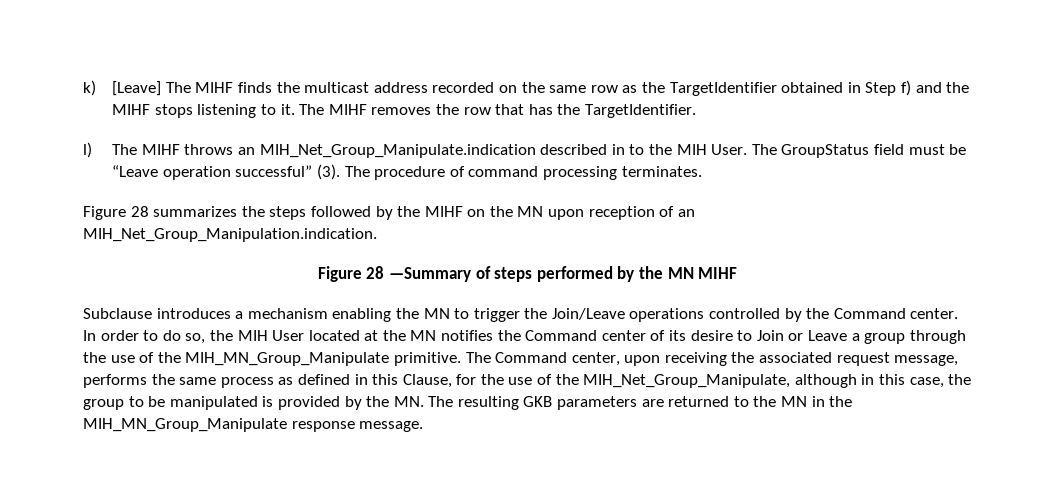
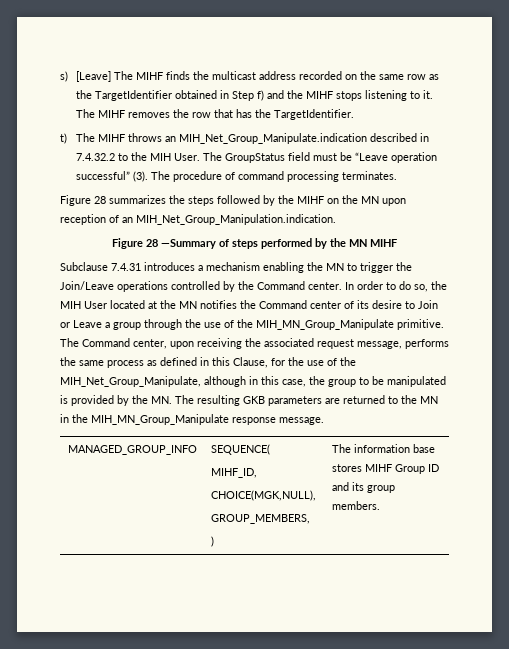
- k) [Leave] The MIHF finds the multicast address recorded on the same row as the TargetIdentifier obtained in Step f) and the MIHF stops listening to it.
+ s) [Leave] The MIHF finds the multicast address recorded on the same row as the TargetIdentifier obtained in Step f) and the MIHF stops listening to it.
- l) The MIHF throws an MIH_Net_Group_Manipulate.indication described in to the MIH User.
+ t) The MIHF throws an MIH_Net_Group_Manipulate.indication described in 7.4.32.2 to the MIH User.
- Subclause introduces a mechanism enabling the MN to trigger the Join/Leave operations controlled by the Command center.
+ Subclause 7.4.31 introduces a mechanism enabling the MN to trigger the Join/Leave operations controlled by the Command center.
+ MANAGED_GROUP_INFO | SEQUENCE(
+ MIHF_ID,
+ CHOICE(MGK,NULL),
+ GROUP_MEMBERS,
+ ) | The information base stores MIHF Group ID and its group members.

